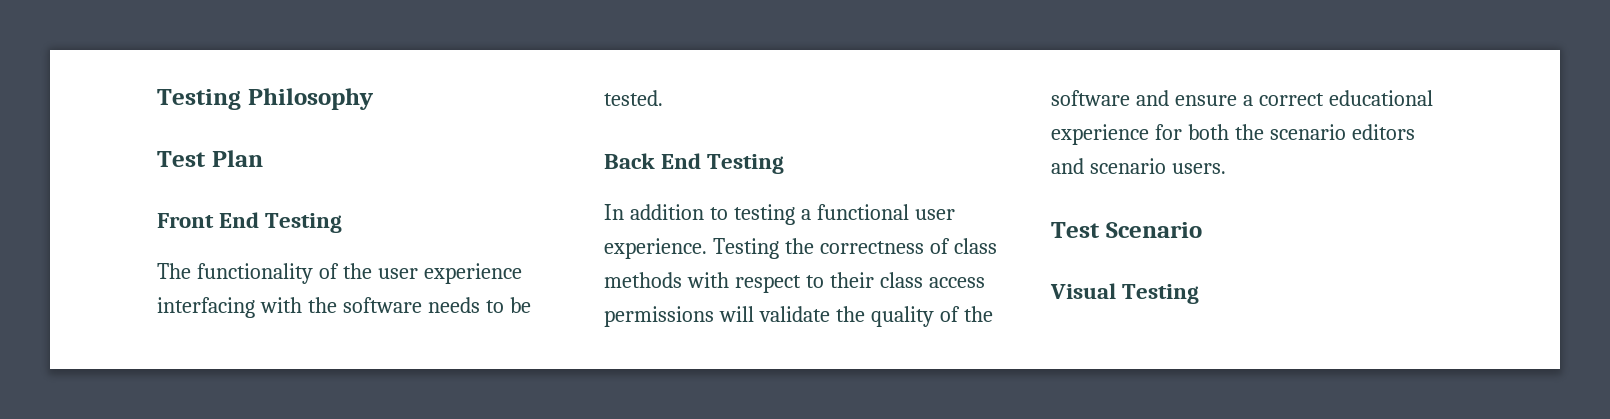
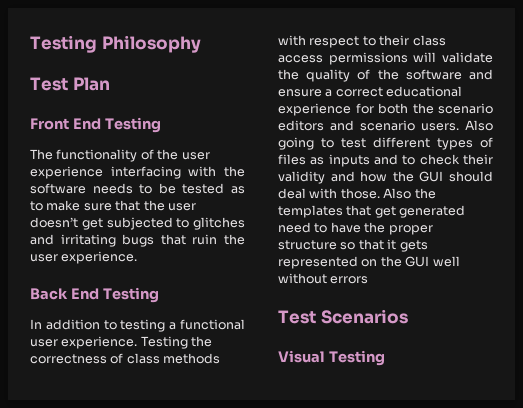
- The functionality of the user experience interfacing with the software needs to be tested.
+ The functionality of the user experience interfacing with the software needs to be tested as to make sure that the user doesn’t get subjected to glitches and irritating bugs that ruin the user experience.
- Testing the correctness of class methods with respect to their class access permissions will validate the quality of the software and ensure a correct educational experience for both the scenario editors and scenario users.
- Test Scenario
+ Testing the correctness of class methods with respect to their class access permissions will validate the quality of the software and ensure a correct educational experience for both the scenario editors and scenario users. Also going to test different types of files as inputs and to check their validity and how the GUI should deal with those. Also the templates that get generated need to have the proper structure so that it gets represented on the GUI well without errors
+ Test Scenarios

